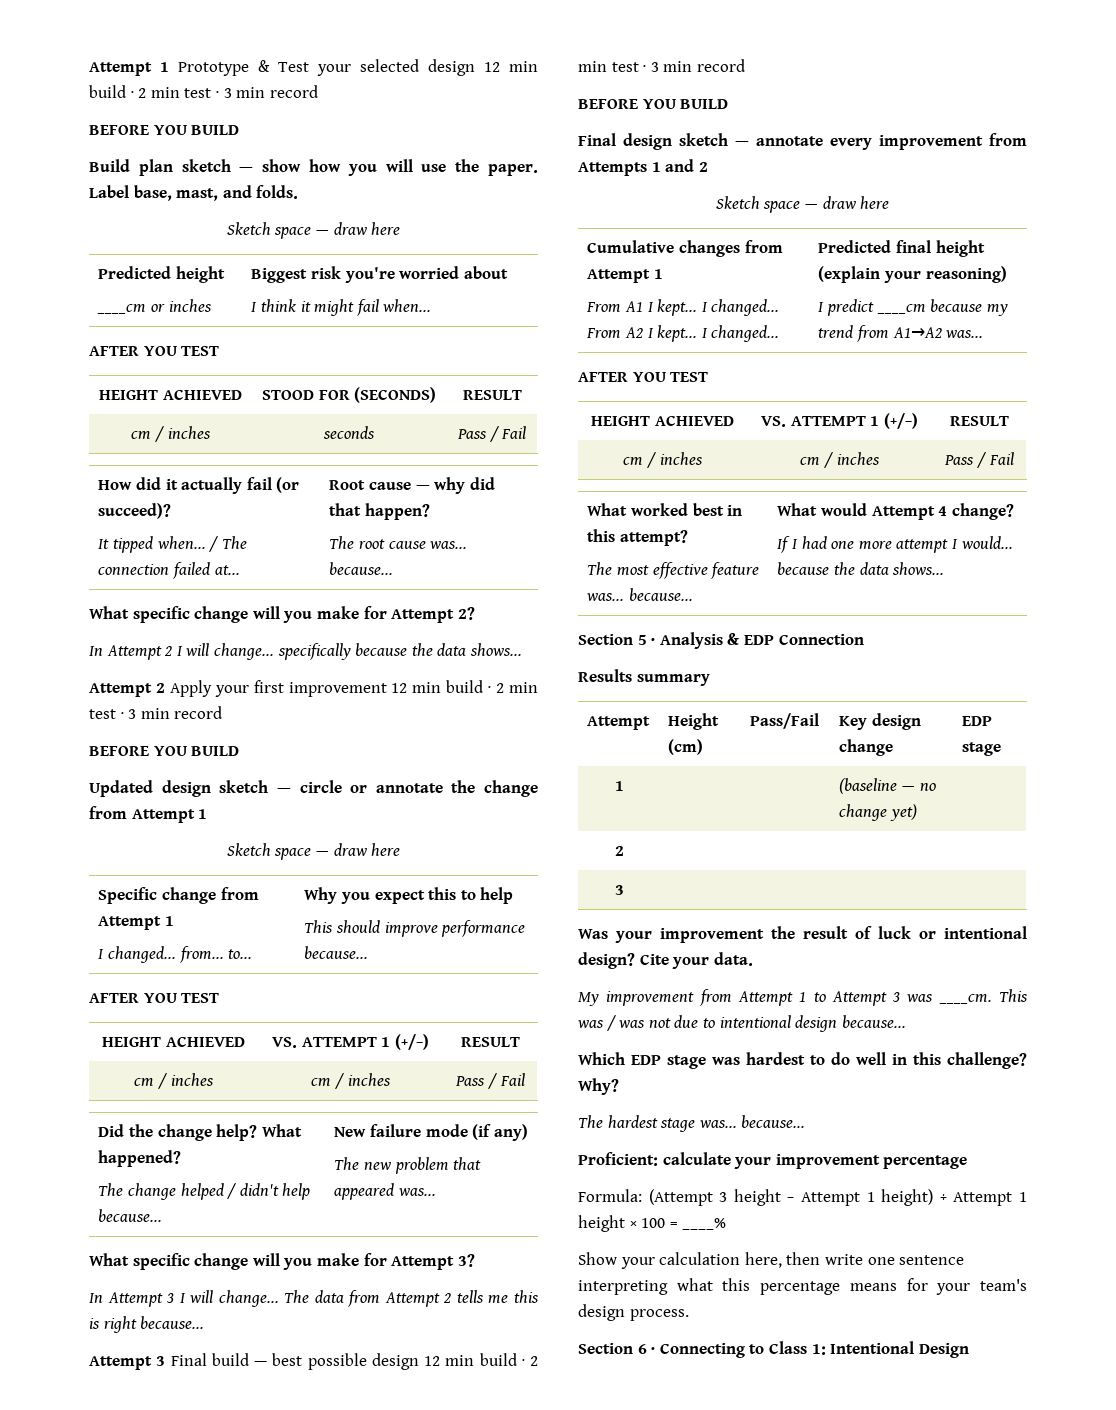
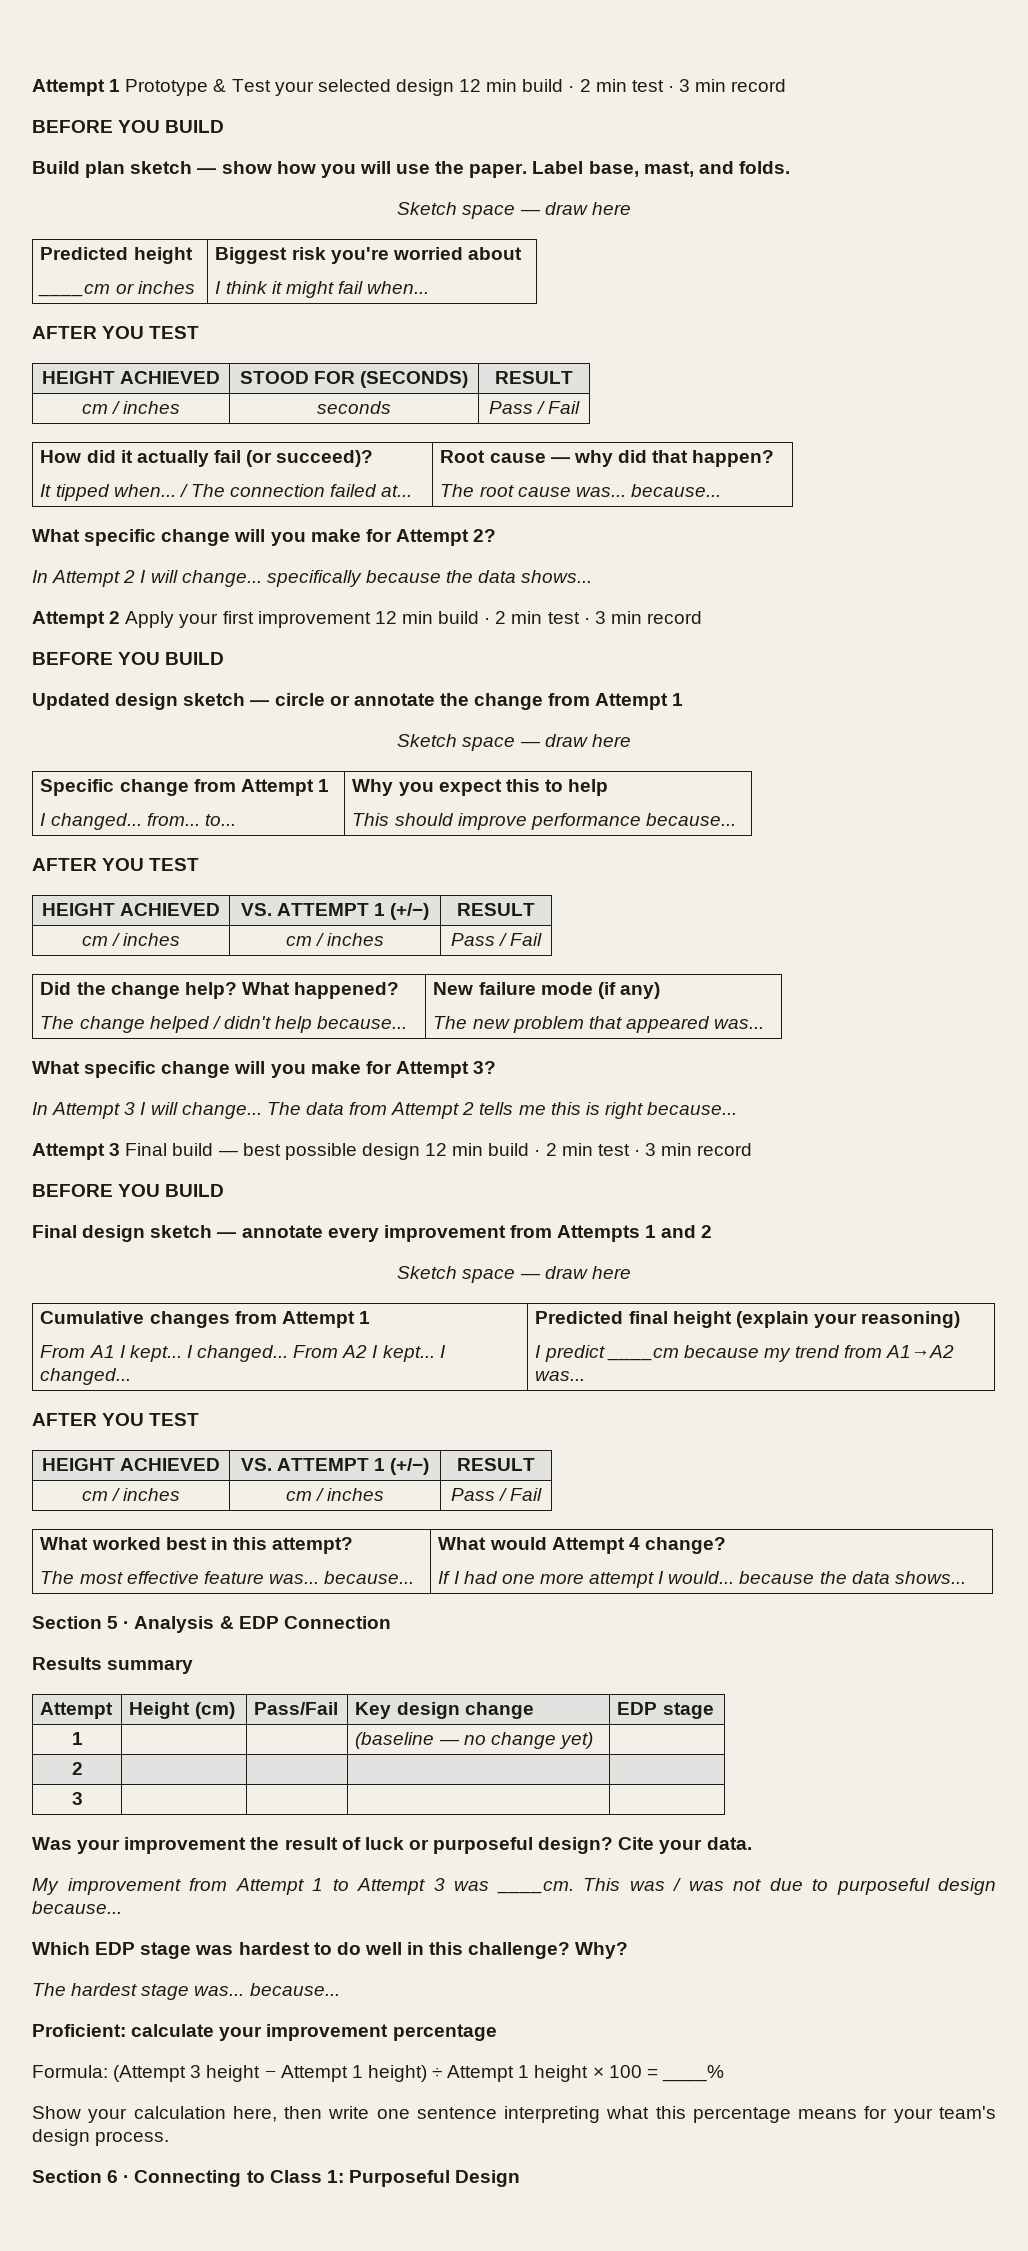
- Was your improvement the result of luck or intentional design?
+ Was your improvement the result of luck or purposeful design?
- This was / was not due to intentional design because...
+ This was / was not due to purposeful design because...
- Section 6 · Connecting to Class 1: Intentional Design
+ Section 6 · Connecting to Class 1: Purposeful Design

